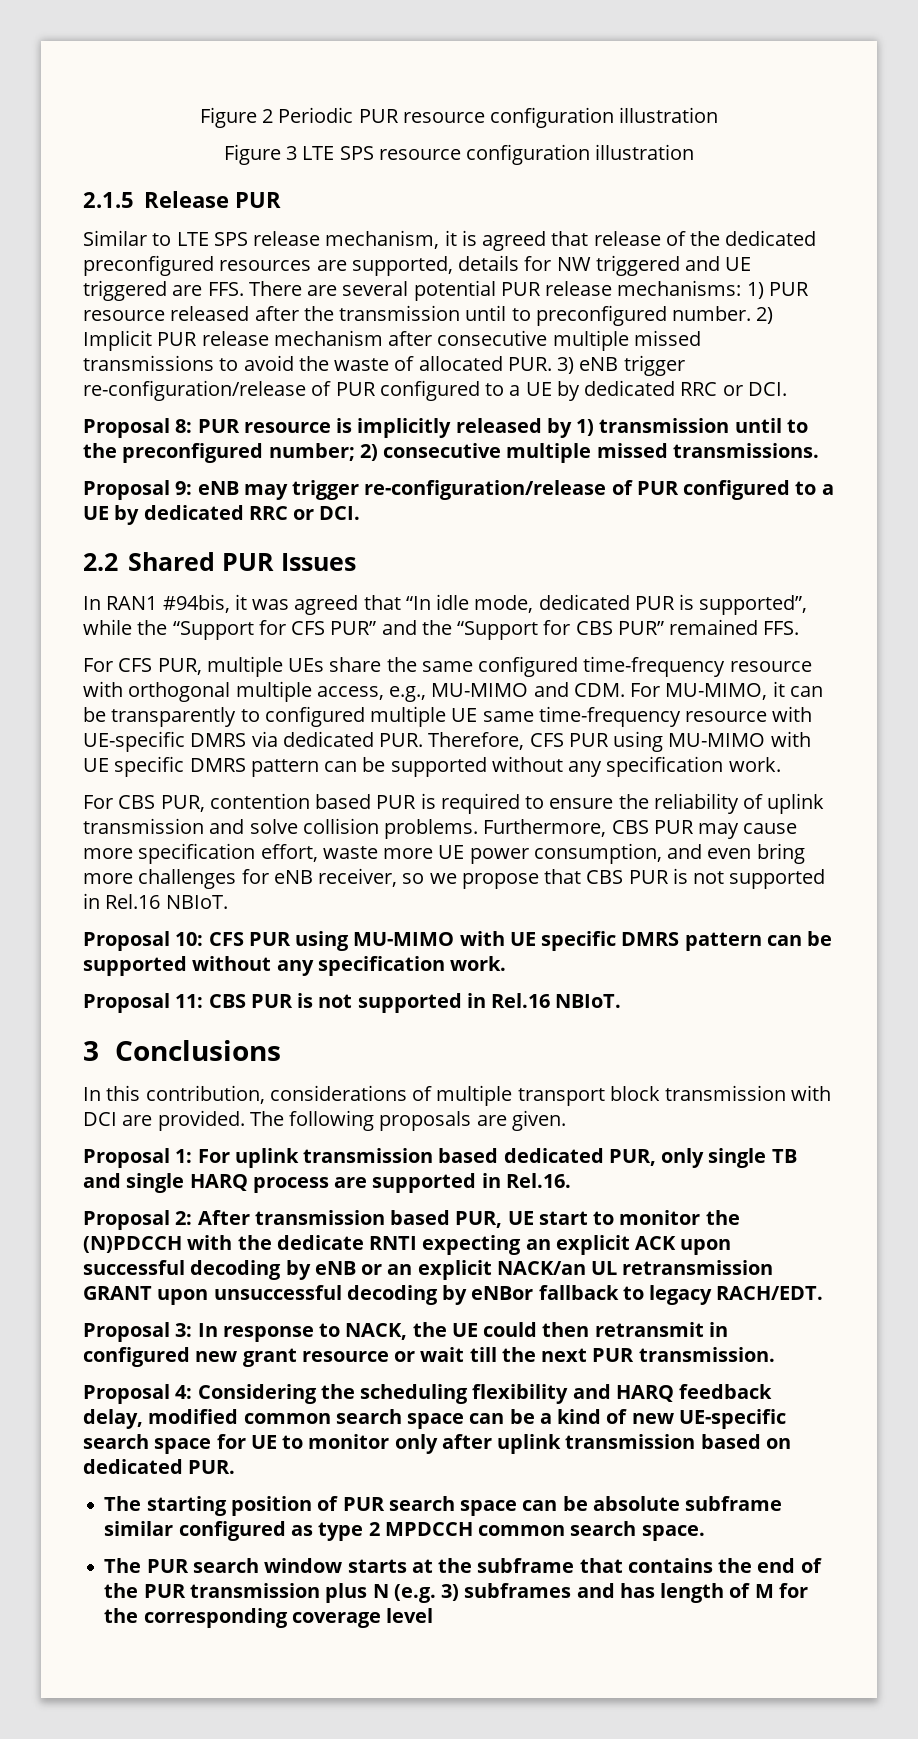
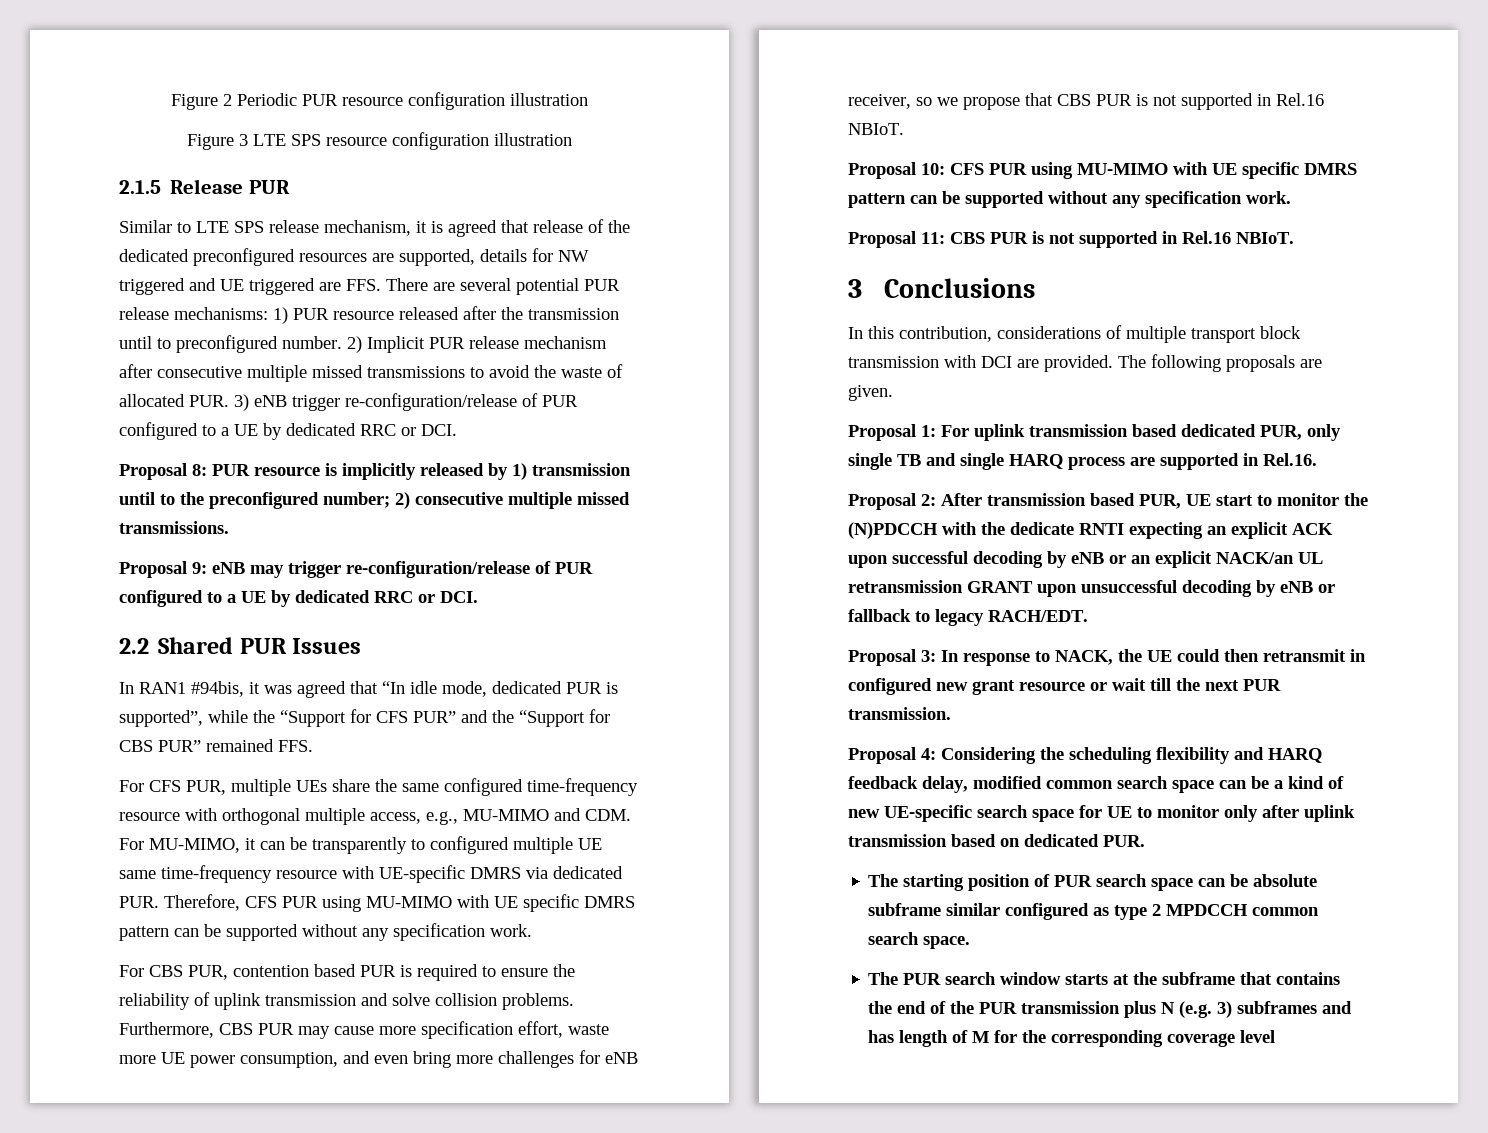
- Proposal 2: After transmission based PUR, UE start to monitor the (N)PDCCH with the dedicate RNTI expecting an explicit ACK upon successful decoding by eNB or an explicit NACK/an UL retransmission GRANT upon unsuccessful decoding by eNBor fallback to legacy RACH/EDT.
+ Proposal 2: After transmission based PUR, UE start to monitor the (N)PDCCH with the dedicate RNTI expecting an explicit ACK upon successful decoding by eNB or an explicit NACK/an UL retransmission GRANT upon unsuccessful decoding by eNB or fallback to legacy RACH/EDT.

